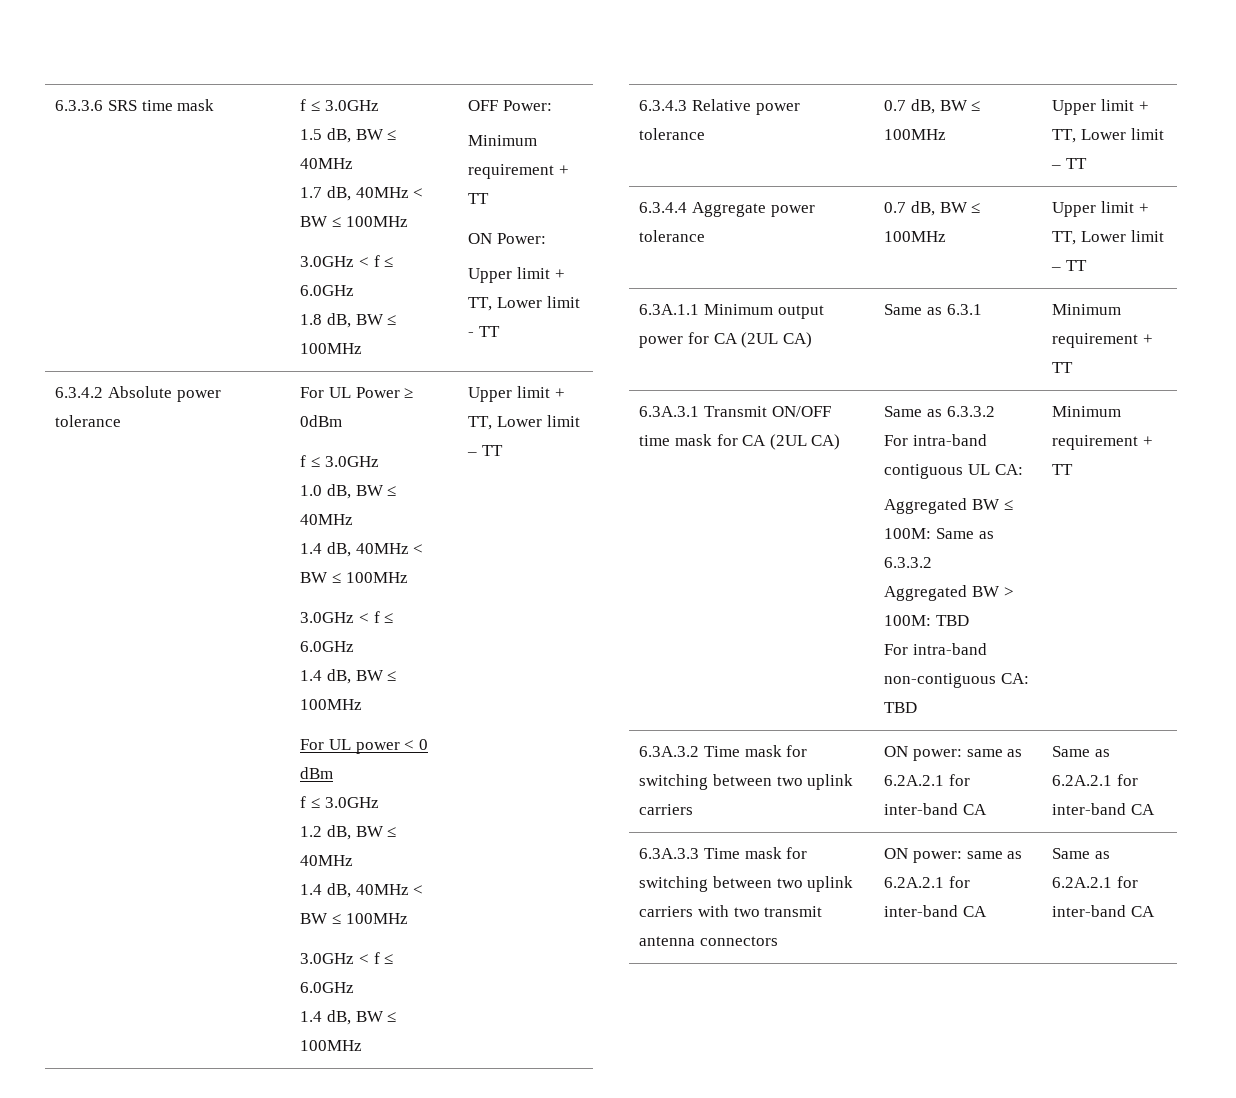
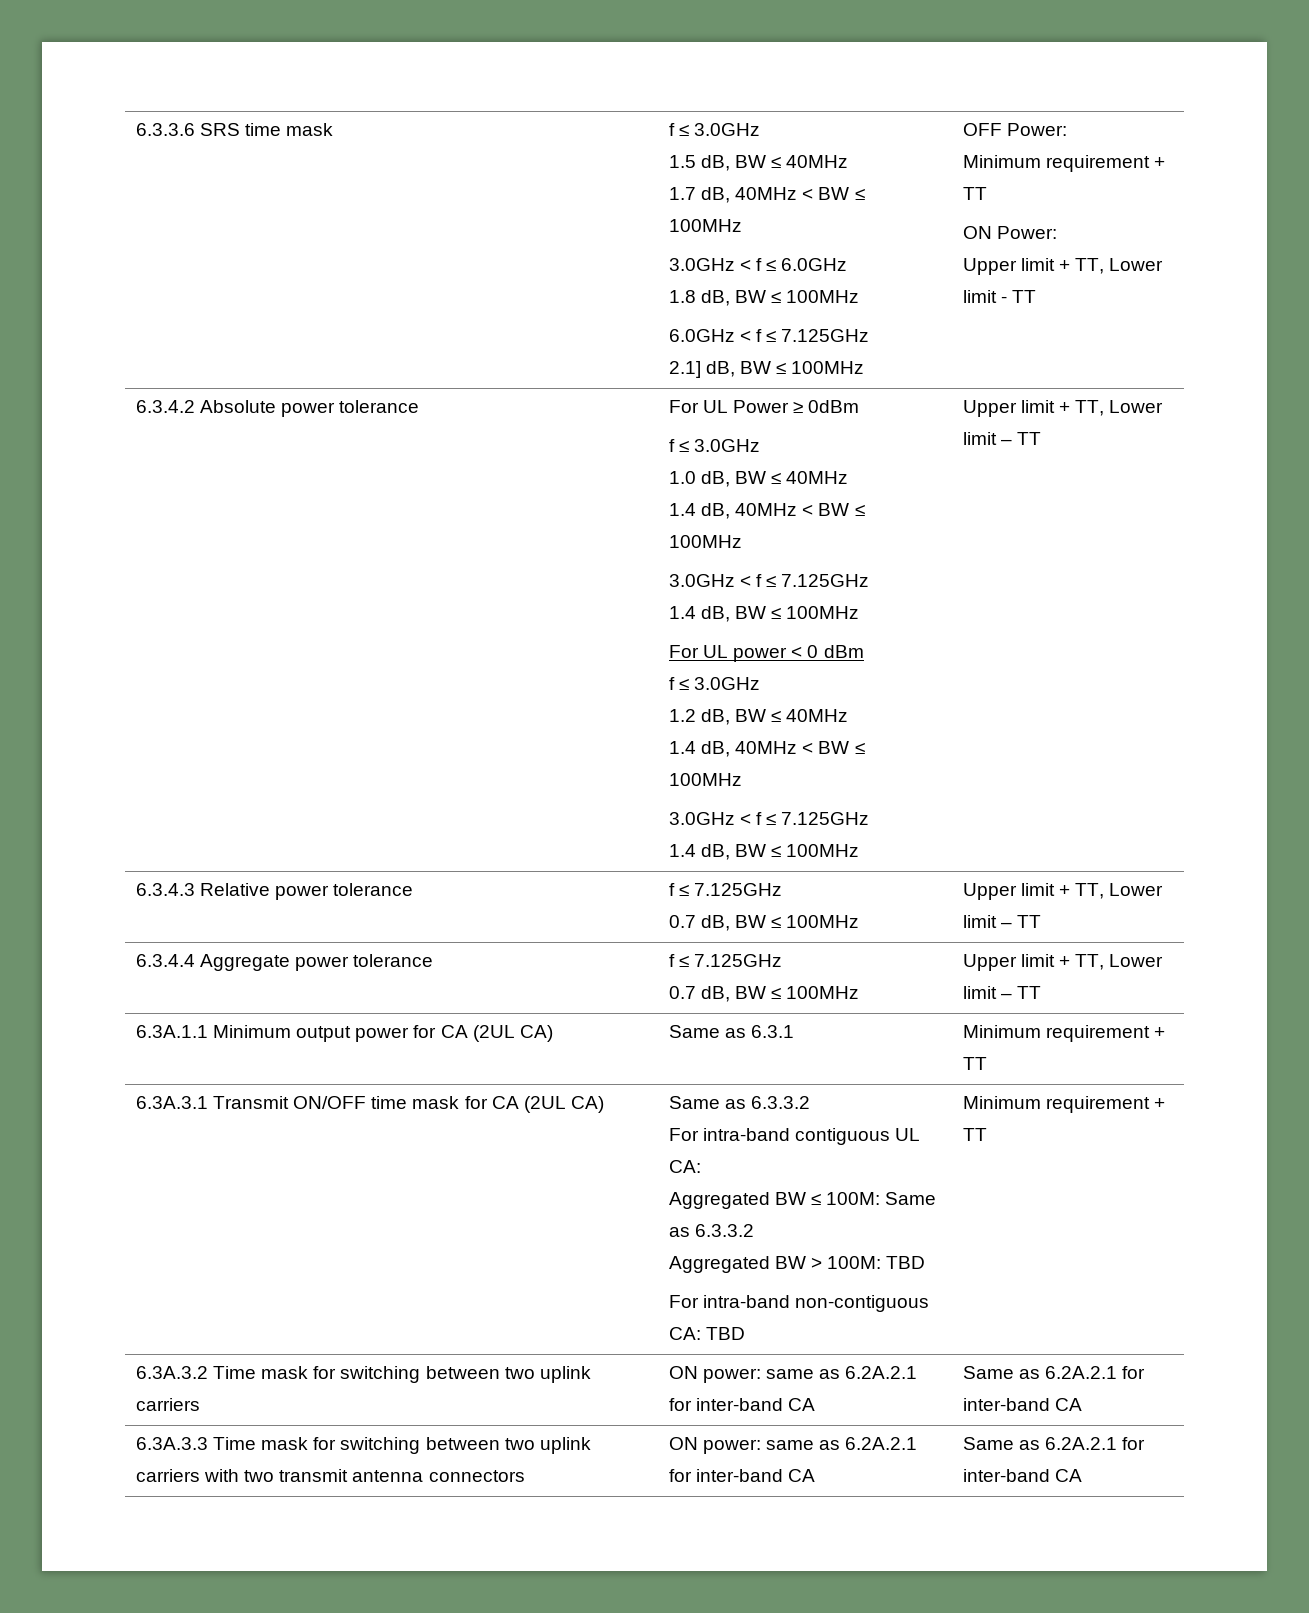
+ 6.0GHz < f ≤ 7.125GHz
+ 2.1] dB, BW ≤ 100MHz
  1.0 dB, BW ≤ 40MHz
  1.4 dB, 40MHz < BW ≤ 100MHz
- 3.0GHz < f ≤ 6.0GHz
+ 3.0GHz < f ≤ 7.125GHz
  1.2 dB, BW ≤ 40MHz
  1.4 dB, 40MHz < BW ≤ 100MHz
- 3.0GHz < f ≤ 6.0GHz
+ 3.0GHz < f ≤ 7.125GHz
- 6.3.4.3 Relative power tolerance | 0.7 dB, BW ≤ 100MHz | Upper limit + TT, Lower limit – TT
+ 6.3.4.3 Relative power tolerance | f ≤ 7.125GHz
+ 0.7 dB, BW ≤ 100MHz | Upper limit + TT, Lower limit – TT
- 6.3.4.4 Aggregate power tolerance | 0.7 dB, BW ≤ 100MHz | Upper limit + TT, Lower limit – TT
+ 6.3.4.4 Aggregate power tolerance | f ≤ 7.125GHz
+ 0.7 dB, BW ≤ 100MHz | Upper limit + TT, Lower limit – TT

